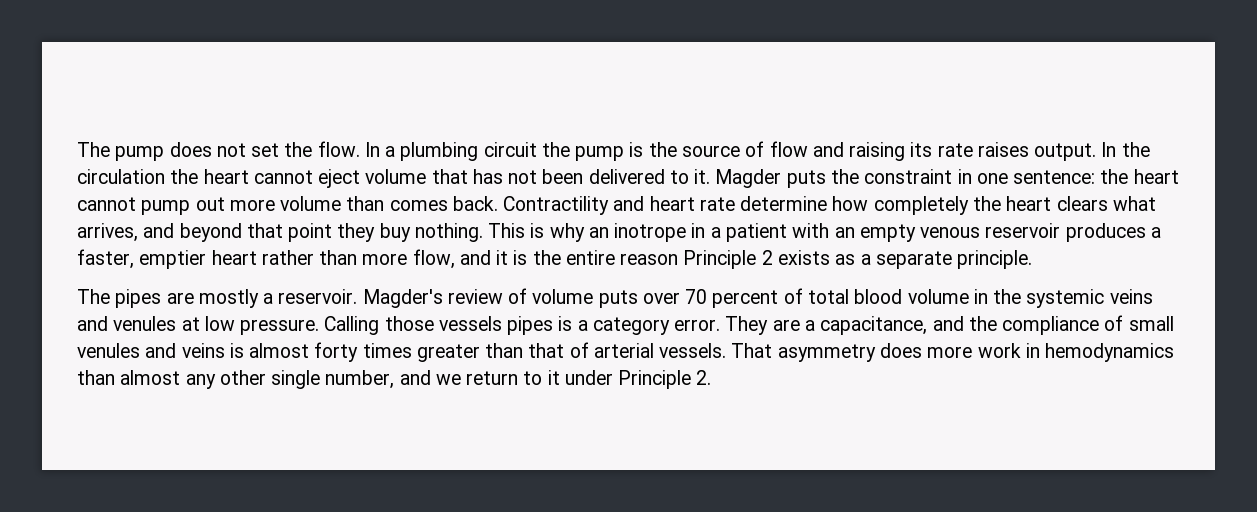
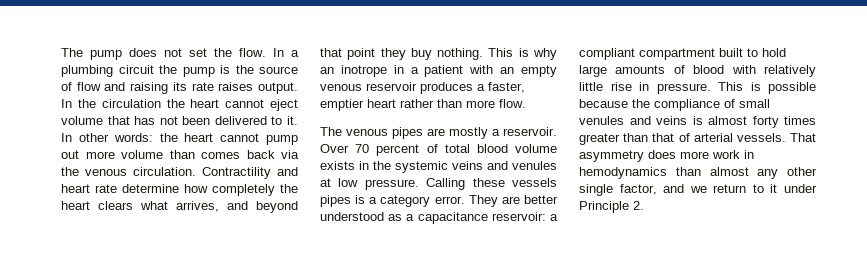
- Magder puts the constraint in one sentence: the heart cannot pump out more volume than comes back.
+ In other words: the heart cannot pump out more volume than comes back via the venous circulation.
- This is why an inotrope in a patient with an empty venous reservoir produces a faster, emptier heart rather than more flow, and it is the entire reason Principle 2 exists as a separate principle.
- The pipes are mostly a reservoir.
+ This is why an inotrope in a patient with an empty venous reservoir produces a faster, emptier heart rather than more flow.
+ The venous pipes are mostly a reservoir.
- Magder's review of volume puts over 70 percent of total blood volume in the systemic veins and venules at low pressure.
+ Over 70 percent of total blood volume exists in the systemic veins and venules at low pressure.
- Calling those vessels pipes is a category error.
+ Calling these vessels pipes is a category error.
- They are a capacitance, and the compliance of small venules and veins is almost forty times greater than that of arterial vessels.
+ They are better understood as a capacitance reservoir: a compliant compartment built to hold large amounts of blood with relatively little rise in pressure. This is possible because the compliance of small venules and veins is almost forty times greater than that of arterial vessels.
- That asymmetry does more work in hemodynamics than almost any other single number, and we return to it under Principle 2.
+ That asymmetry does more work in hemodynamics than almost any other single factor, and we return to it under Principle 2.

